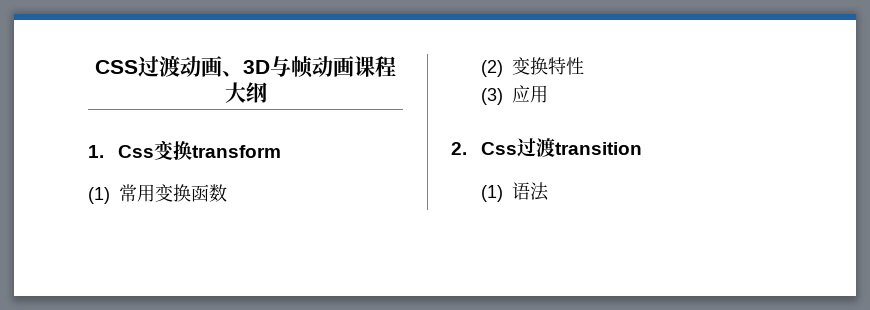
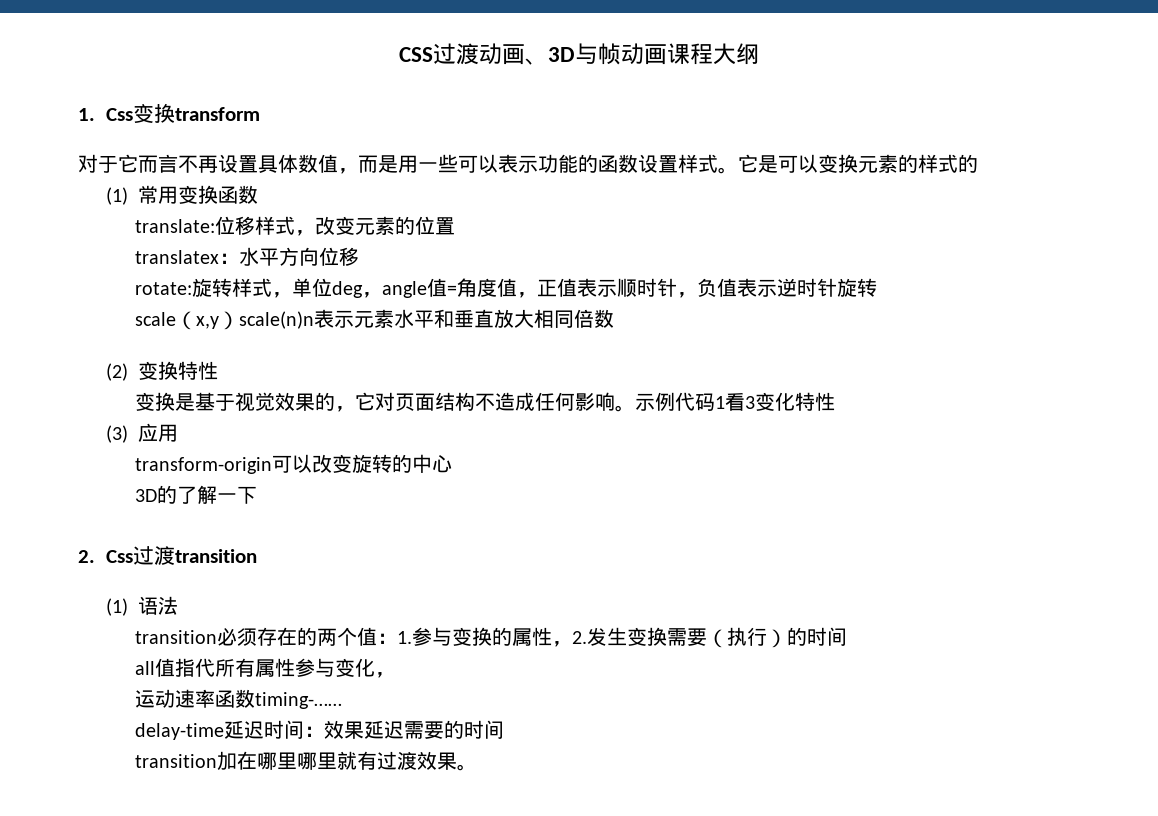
+ 对于它而言不再设置具体数值，而是用一些可以表示功能的函数设置样式。它是可以变换元素的样式的
  (1)常用变换函数
+ translate:位移样式，改变元素的位置
+ translatex：水平方向位移
+ rotate:旋转样式，单位deg，angle值=角度值，正值表示顺时针，负值表示逆时针旋转
+ scale（x,y）scale(n)n表示元素水平和垂直放大相同倍数
  (2)变换特性
+ 变换是基于视觉效果的，它对页面结构不造成任何影响。示例代码1看3变化特性
  (3)应用
+ transform-origin可以改变旋转的中心
+ 3D的了解一下
+ transition必须存在的两个值：1.参与变换的属性，2.发生变换需要（执行）的时间
+ all值指代所有属性参与变化，
+ 运动速率函数timing-……
+ delay-time延迟时间：效果延迟需要的时间
+ transition加在哪里哪里就有过渡效果。

